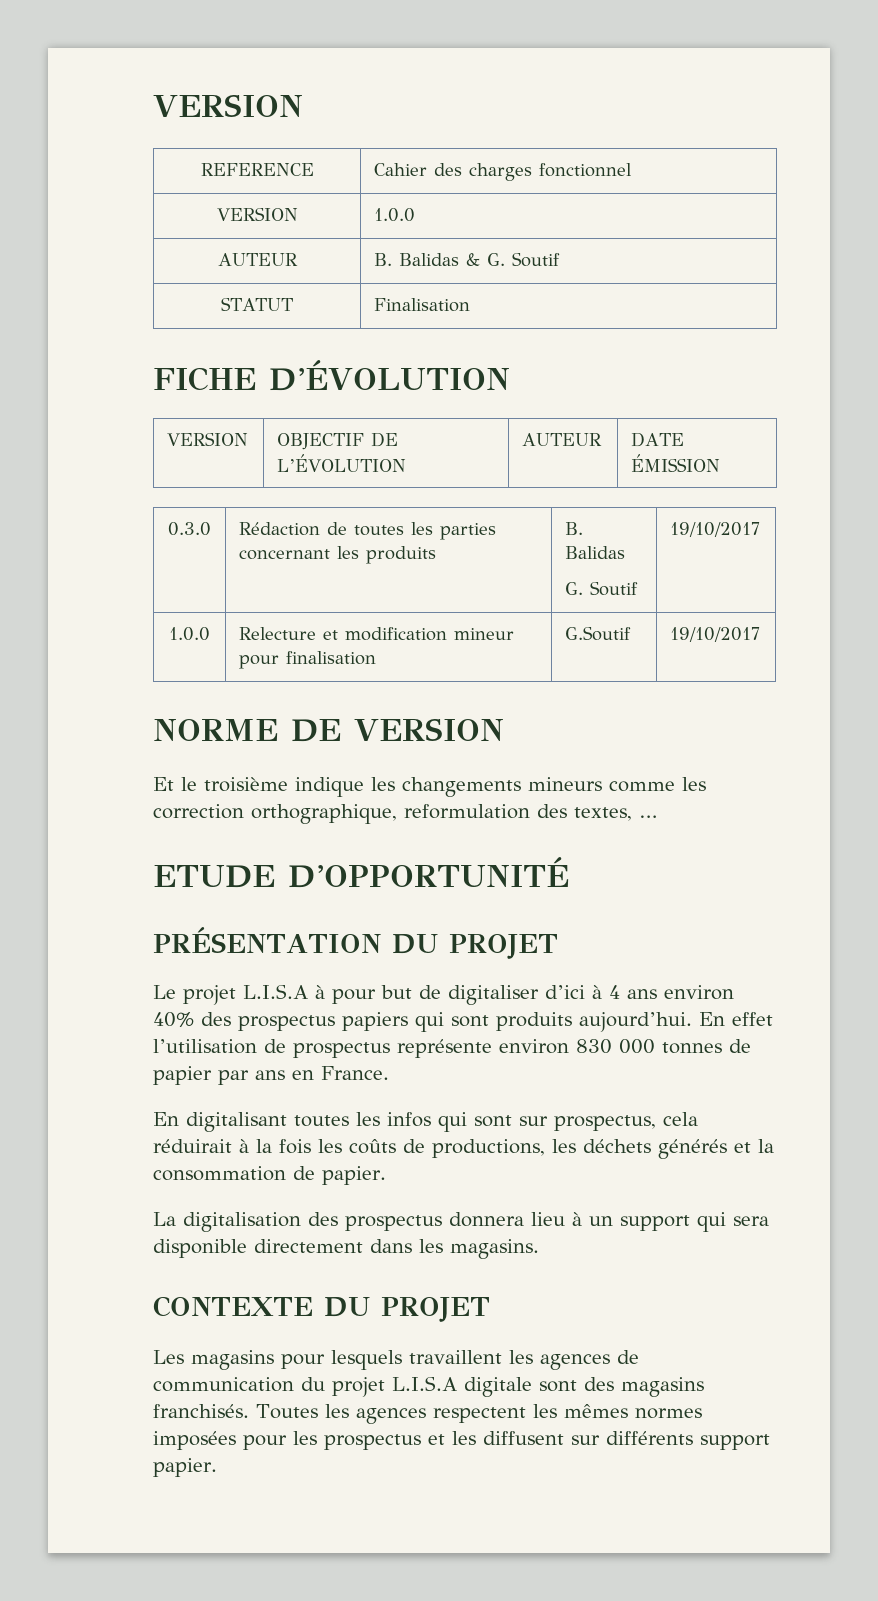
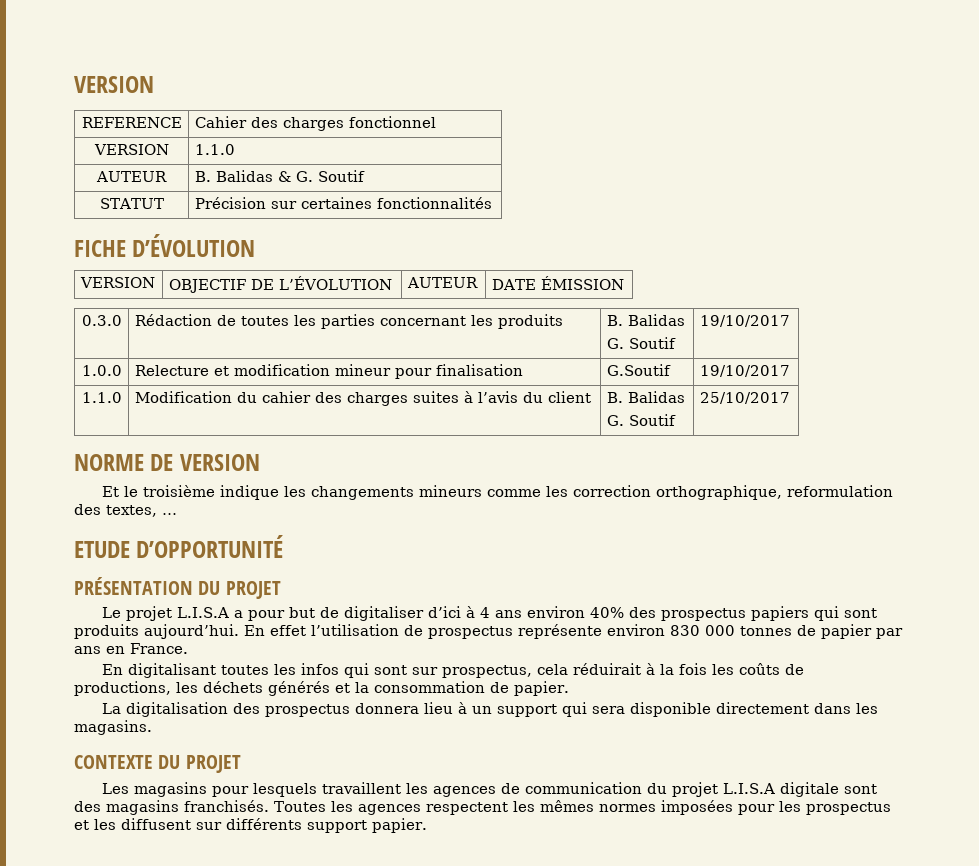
- VERSION | 1.0.0
+ VERSION | 1.1.0
- STATUT | Finalisation
+ STATUT | Précision sur certaines fonctionnalités
+ 1.1.0 | Modification du cahier des charges suites à l’avis du client | B. Balidas
+ G. Soutif | 25/10/2017
- Le projet L.I.S.A à pour but de digitaliser d’ici à 4 ans environ 40% des prospectus papiers qui sont produits aujourd’hui.
+ Le projet L.I.S.A a pour but de digitaliser d’ici à 4 ans environ 40% des prospectus papiers qui sont produits aujourd’hui.

